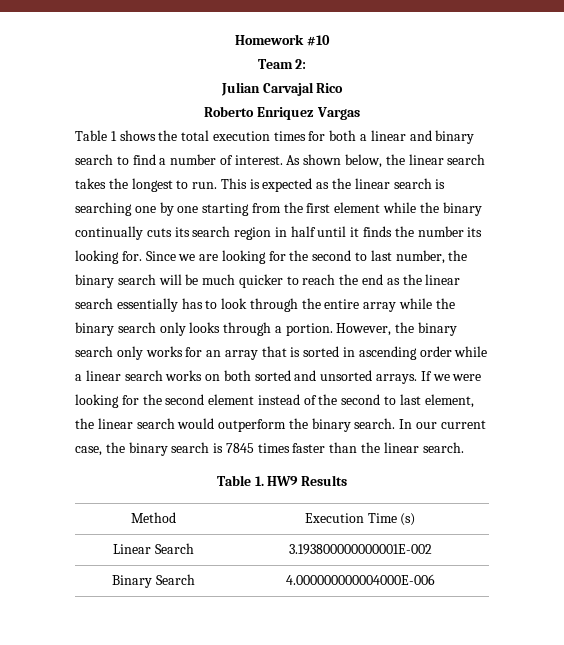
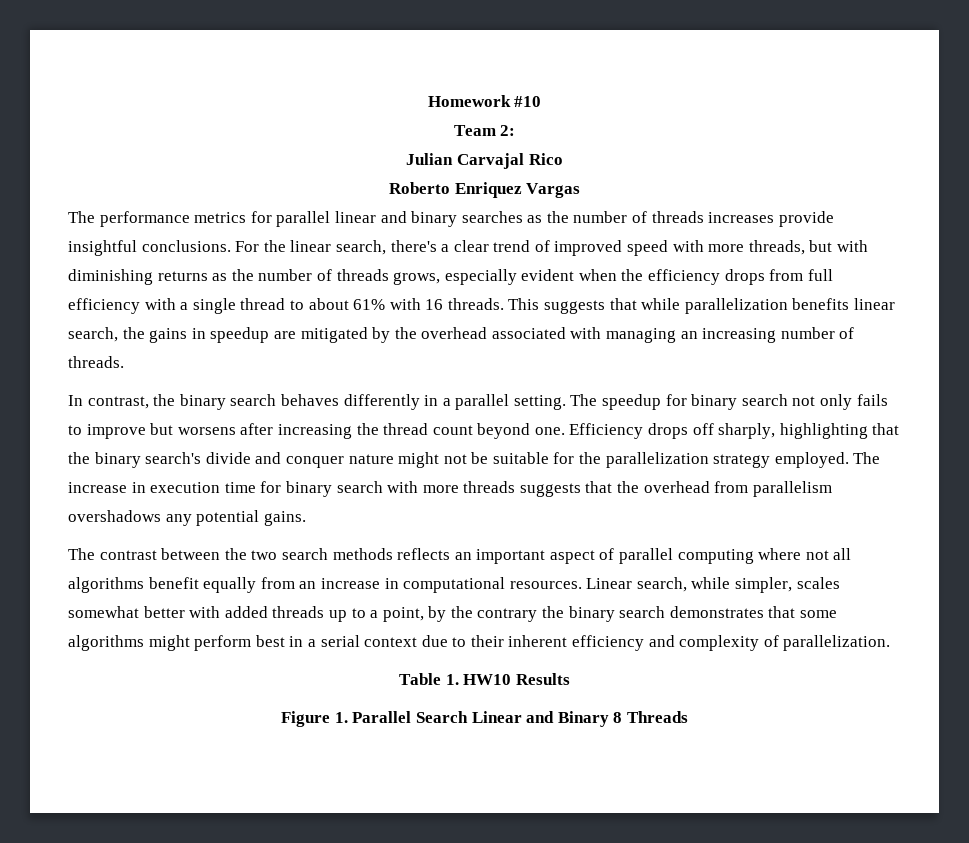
- Table 1 shows the total execution times for both a linear and binary search to find a number of interest. As shown below, the linear search takes the longest to run. This is expected as the linear search is searching one by one starting from the first element while the binary continually cuts its search region in half until it finds the number its looking for. Since we are looking for the second to last number, the binary search will be much quicker to reach the end as the linear search essentially has to look through the entire array while the binary search only looks through a portion. However, the binary search only works for an array that is sorted in ascending order while a linear search works on both sorted and unsorted arrays. If we were looking for the second element instead of the second to last element, the linear search would outperform the binary search. In our current case, the binary search is 7845 times faster than the linear search.
+ The performance metrics for parallel linear and binary searches as the number of threads increases provide insightful conclusions. For the linear search, there's a clear trend of improved speed with more threads, but with diminishing returns as the number of threads grows, especially evident when the efficiency drops from full efficiency with a single thread to about 61% with 16 threads. This suggests that while parallelization benefits linear search, the gains in speedup are mitigated by the overhead associated with managing an increasing number of threads.
+ In contrast, the binary search behaves differently in a parallel setting. The speedup for binary search not only fails to improve but worsens after increasing the thread count beyond one. Efficiency drops off sharply, highlighting that the binary search's divide and conquer nature might not be suitable for the parallelization strategy employed. The increase in execution time for binary search with more threads suggests that the overhead from parallelism overshadows any potential gains.
+ The contrast between the two search methods reflects an important aspect of parallel computing where not all algorithms benefit equally from an increase in computational resources. Linear search, while simpler, scales somewhat better with added threads up to a point, by the contrary the binary search demonstrates that some algorithms might perform best in a serial context due to their inherent efficiency and complexity of parallelization.
- Table 1. HW9 Results
+ Table 1. HW10 Results
- Method | Execution Time (s)
- Linear Search | 3.193800000000001E-002
- Binary Search | 4.000000000004000E-006
+ Figure 1. Parallel Search Linear and Binary 8 Threads

